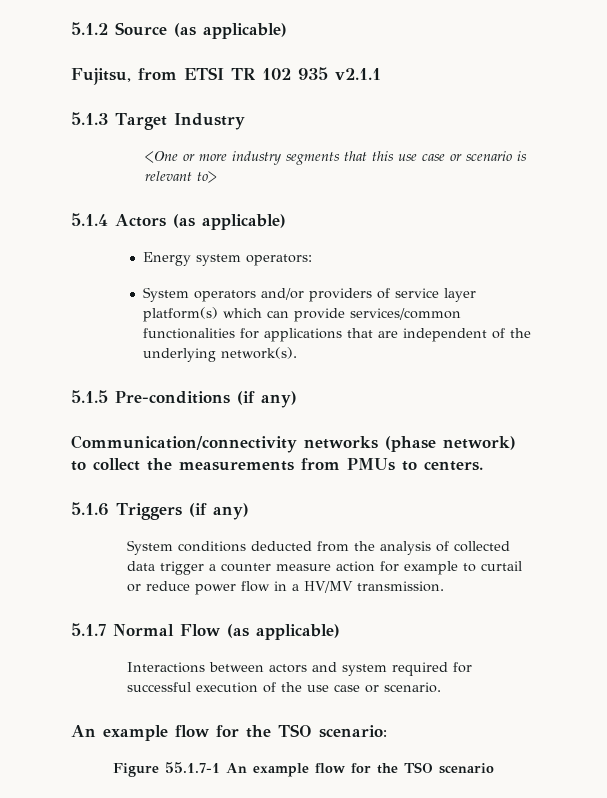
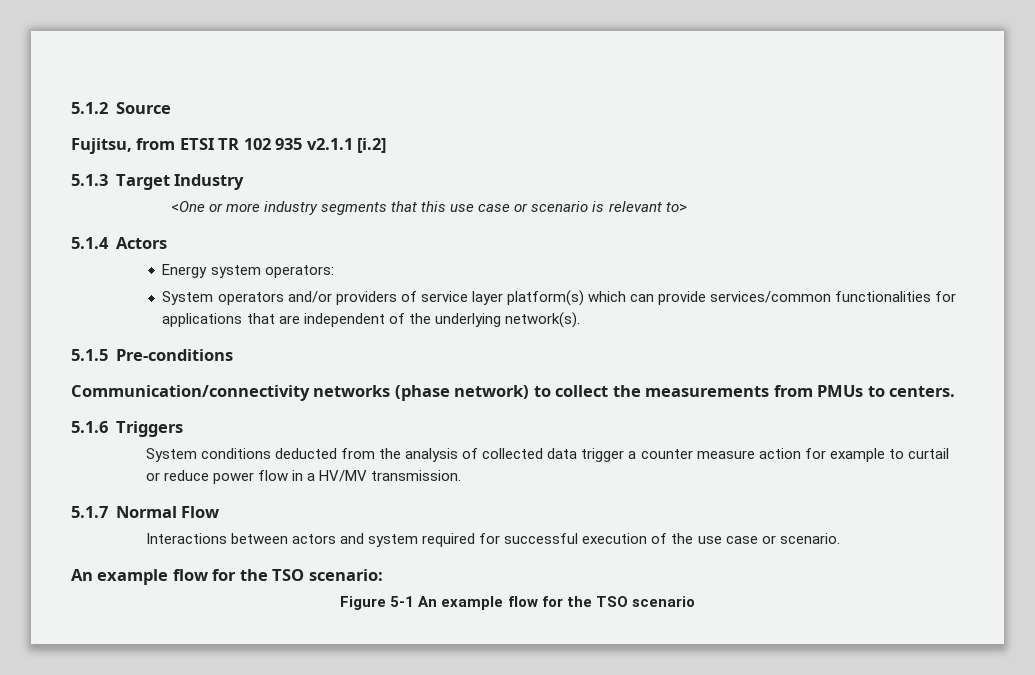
- 5.1.2 Source (as applicable)
+ 5.1.2 Source
- Fujitsu, from ETSI TR 102 935 v2.1.1
+ Fujitsu, from ETSI TR 102 935 v2.1.1 [i.2]
- 5.1.4 Actors (as applicable)
+ 5.1.4 Actors
- 5.1.5 Pre-conditions (if any)
+ 5.1.5 Pre-conditions
- 5.1.6 Triggers (if any)
+ 5.1.6 Triggers
- 5.1.7 Normal Flow (as applicable)
+ 5.1.7 Normal Flow
- Figure 55.1.7-1 An example flow for the TSO scenario
+ Figure 5-1 An example flow for the TSO scenario

